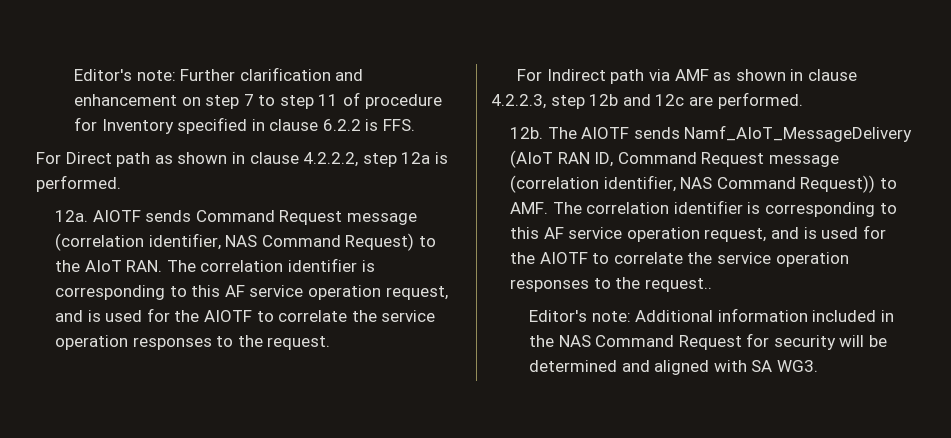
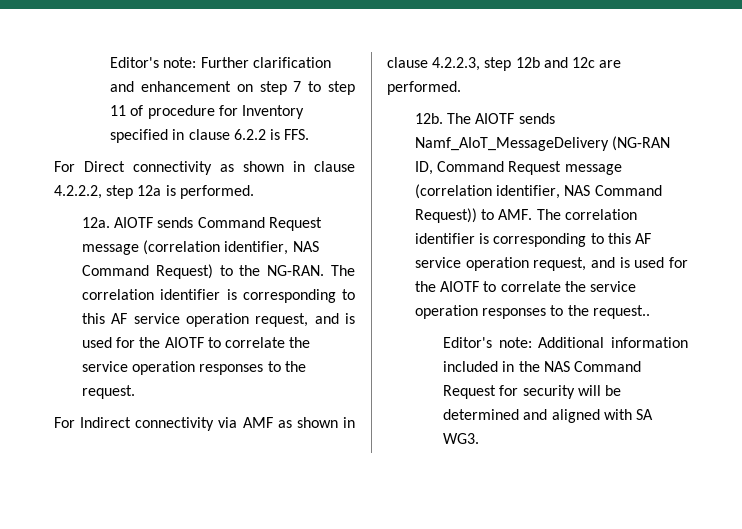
- For Direct path as shown in clause 4.2.2.2, step 12a is performed.
+ For Direct connectivity as shown in clause 4.2.2.2, step 12a is performed.
- AIOTF sends Command Request message (correlation identifier, NAS Command Request) to the AIoT RAN. The correlation identifier is corresponding to this AF service operation request, and is used for the AIOTF to correlate the service operation responses to the request.
+ AIOTF sends Command Request message (correlation identifier, NAS Command Request) to the NG-RAN. The correlation identifier is corresponding to this AF service operation request, and is used for the AIOTF to correlate the service operation responses to the request.
- For Indirect path via AMF as shown in clause 4.2.2.3, step 12b and 12c are performed.
+ For Indirect connectivity via AMF as shown in clause 4.2.2.3, step 12b and 12c are performed.
- The AIOTF sends Namf_AIoT_MessageDelivery (AIoT RAN ID, Command Request message (correlation identifier, NAS Command Request)) to AMF. The correlation identifier is corresponding to this AF service operation request, and is used for the AIOTF to correlate the service operation responses to the request..
+ The AIOTF sends Namf_AIoT_MessageDelivery (NG-RAN ID, Command Request message (correlation identifier, NAS Command Request)) to AMF. The correlation identifier is corresponding to this AF service operation request, and is used for the AIOTF to correlate the service operation responses to the request..

